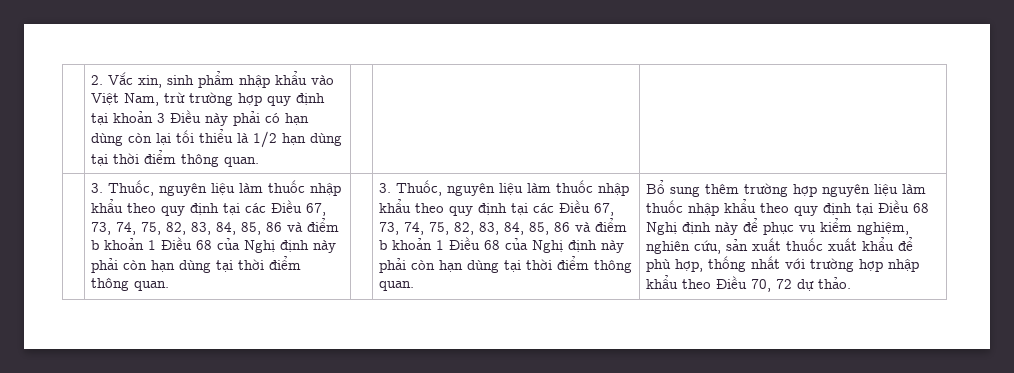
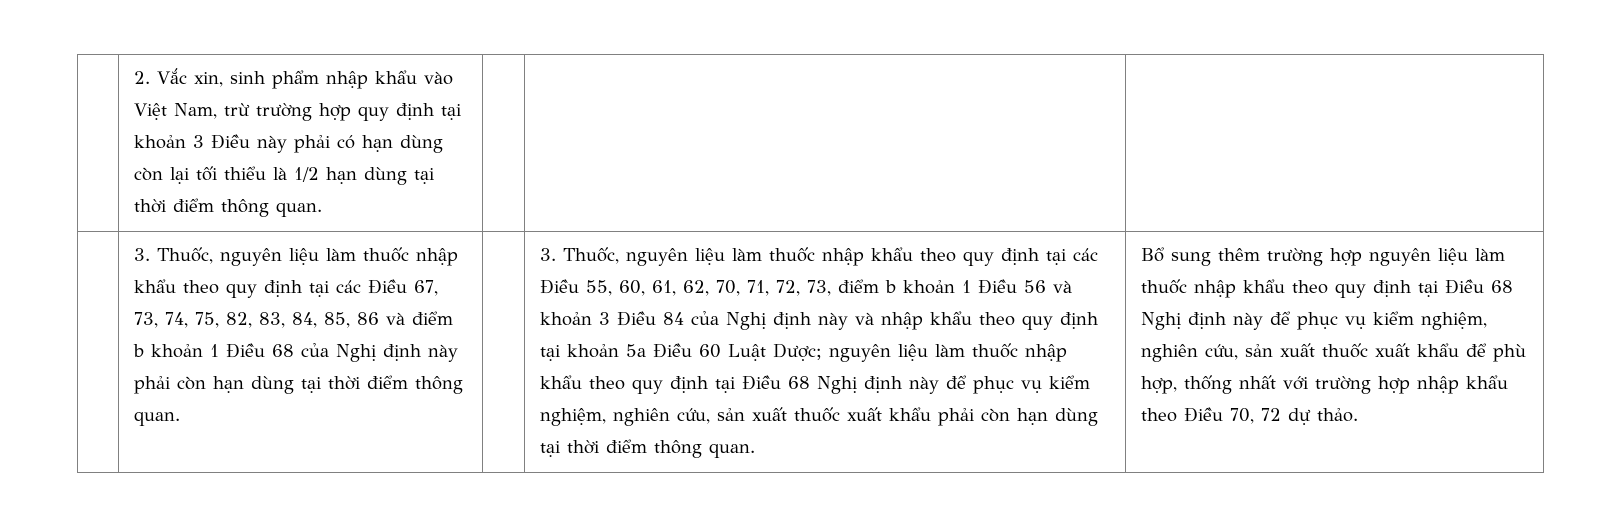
- 3. Thuốc, nguyên liệu làm thuốc nhập khẩu theo quy định tại các Điều 67, 73, 74, 75, 82, 83, 84, 85, 86 và điểm b khoản 1 Điều 68 của Nghị định này phải còn hạn dùng tại thời điểm thông quan. | | 3. Thuốc, nguyên liệu làm thuốc nhập khẩu theo quy định tại các Điều 67, 73, 74, 75, 82, 83, 84, 85, 86 và điểm b khoản 1 Điều 68 của Nghị định này phải còn hạn dùng tại thời điểm thông quan.
+ 3. Thuốc, nguyên liệu làm thuốc nhập khẩu theo quy định tại các Điều 67, 73, 74, 75, 82, 83, 84, 85, 86 và điểm b khoản 1 Điều 68 của Nghị định này phải còn hạn dùng tại thời điểm thông quan. | | 3. Thuốc, nguyên liệu làm thuốc nhập khẩu theo quy định tại các Điều 55, 60, 61, 62, 70, 71, 72, 73, điểm b khoản 1 Điều 56 và khoản 3 Điều 84 của Nghị định này và nhập khẩu theo quy định tại khoản 5a Điều 60 Luật Dược; nguyên liệu làm thuốc nhập khẩu theo quy định tại Điều 68 Nghị định này để phục vụ kiểm nghiệm, nghiên cứu, sản xuất thuốc xuất khẩu phải còn hạn dùng tại thời điểm thông quan.

